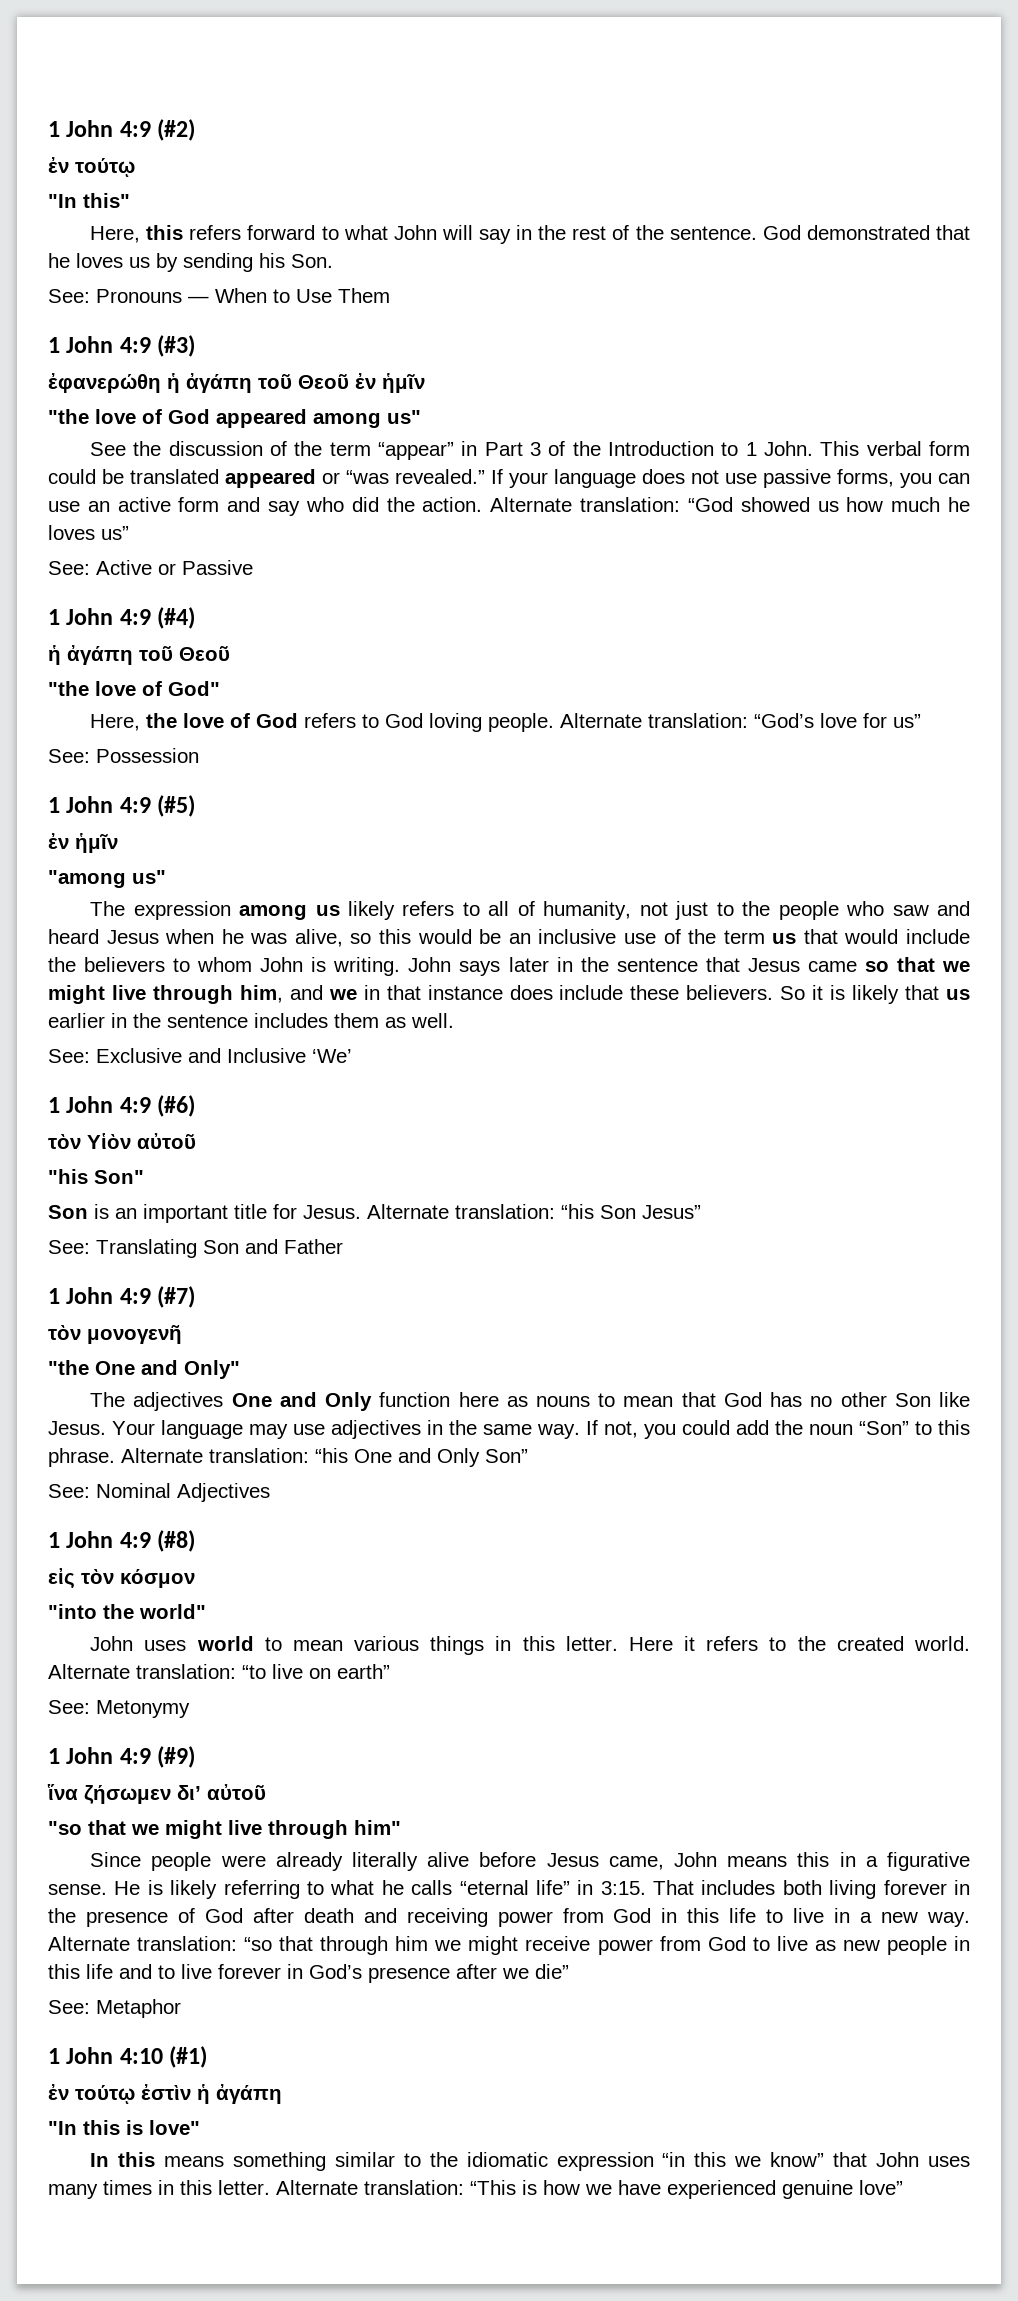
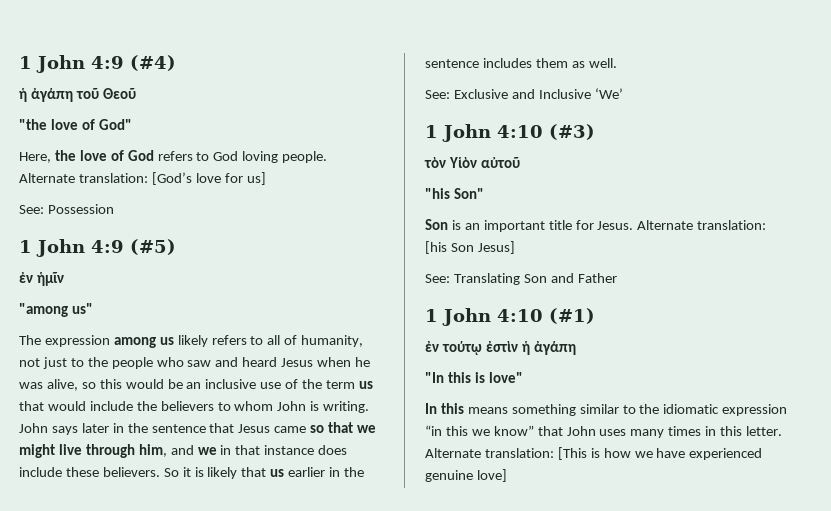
- 1 John 4:9 (#2)
- ἐν τούτῳ
- "In this"
- Here, this refers forward to what John will say in the rest of the sentence. God demonstrated that he loves us by sending his Son.
- See: Pronouns — When to Use Them
- 1 John 4:9 (#3)
- ἐφανερώθη ἡ ἀγάπη τοῦ Θεοῦ ἐν ἡμῖν
- "the love of God appeared among us"
- See the discussion of the term “appear” in Part 3 of the Introduction to 1 John. This verbal form could be translated appeared or “was revealed.” If your language does not use passive forms, you can use an active form and say who did the action. Alternate translation: “God showed us how much he loves us”
- See: Active or Passive
- Alternate translation: “God’s love for us”
+ Alternate translation: [God’s love for us]
- 1 John 4:9 (#6)
+ 1 John 4:10 (#3)
- Alternate translation: “his Son Jesus”
+ Alternate translation: [his Son Jesus]
- 1 John 4:9 (#7)
- τὸν μονογενῆ
- "the One and Only"
- The adjectives One and Only function here as nouns to mean that God has no other Son like Jesus. Your language may use adjectives in the same way. If not, you could add the noun “Son” to this phrase. Alternate translation: “his One and Only Son”
- See: Nominal Adjectives
- 1 John 4:9 (#8)
- εἰς τὸν κόσμον
- "into the world"
- John uses world to mean various things in this letter. Here it refers to the created world. Alternate translation: “to live on earth”
- See: Metonymy
- 1 John 4:9 (#9)
- ἵνα ζήσωμεν δι’ αὐτοῦ
- "so that we might live through him"
- Since people were already literally alive before Jesus came, John means this in a figurative sense. He is likely referring to what he calls “eternal life” in 3:15. That includes both living forever in the presence of God after death and receiving power from God in this life to live in a new way. Alternate translation: “so that through him we might receive power from God to live as new people in this life and to live forever in God’s presence after we die”
- See: Metaphor
- Alternate translation: “This is how we have experienced genuine love”
+ Alternate translation: [This is how we have experienced genuine love]

